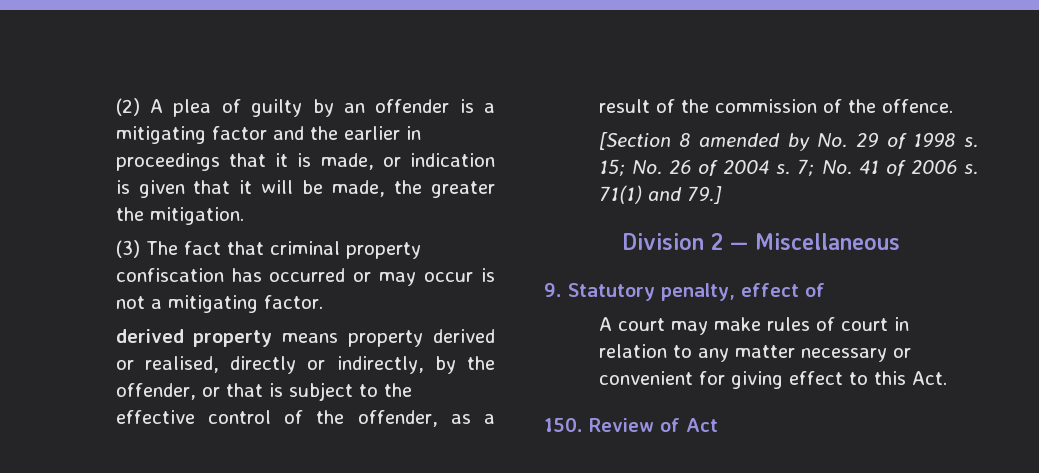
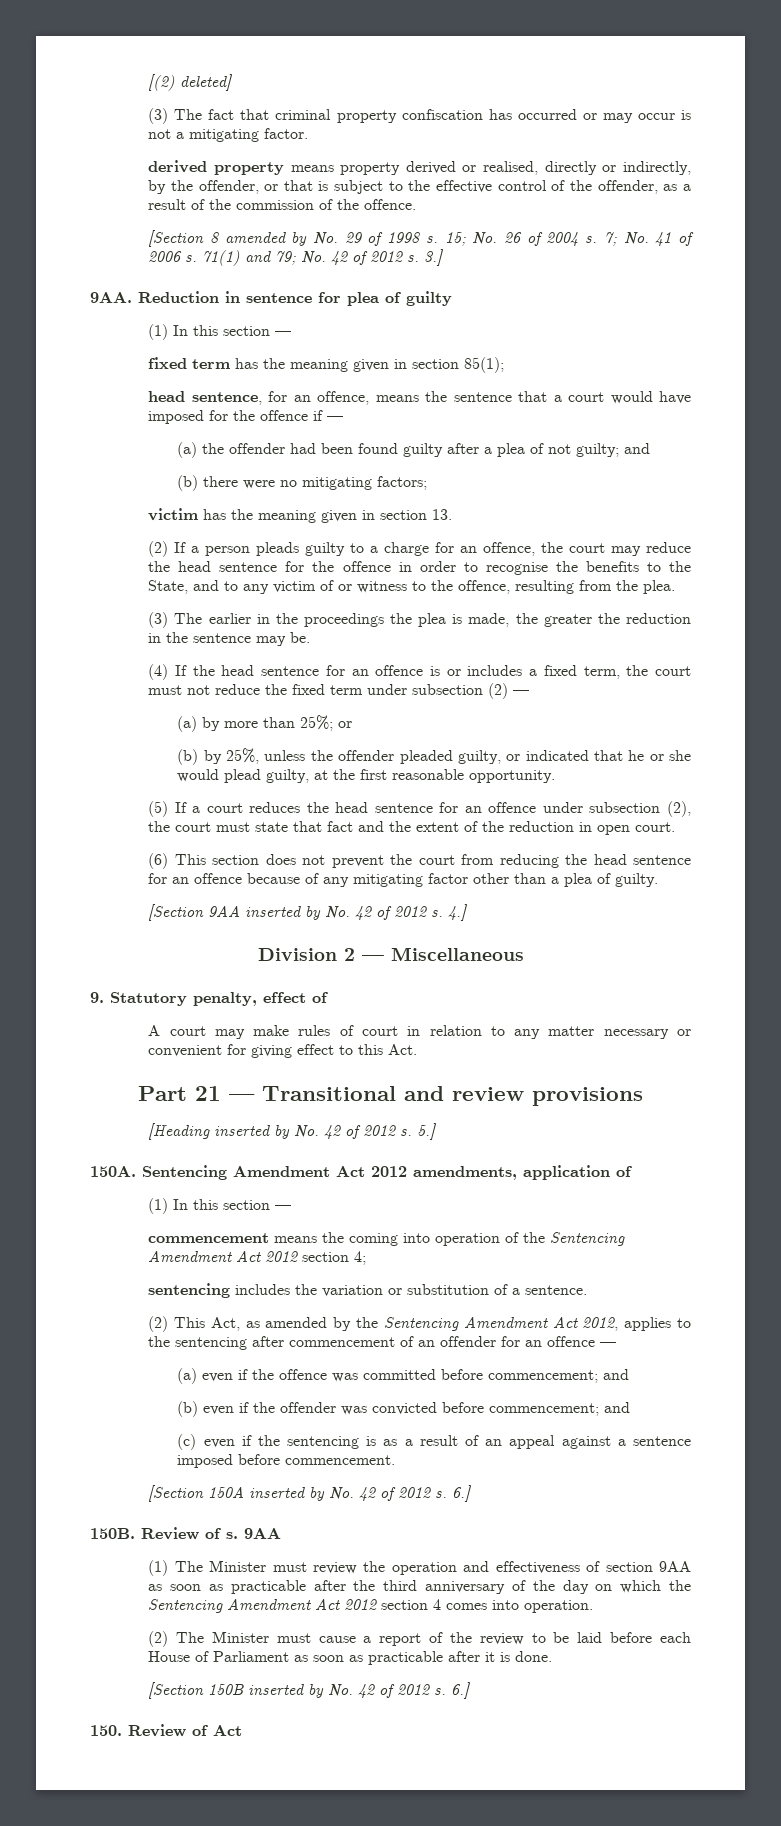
- (2) A plea of guilty by an offender is a mitigating factor and the earlier in proceedings that it is made, or indication is given that it will be made, the greater the mitigation.
+ [(2) deleted]
- 71(1) and 79.]
+ 71(1) and 79; No. 42 of 2012 s. 3.]
+ 9AA. Reduction in sentence for plea of guilty
+ (1) In this section —
+ fixed term has the meaning given in section 85(1);
+ head sentence, for an offence, means the sentence that a court would have imposed for the offence if —
+ (a) the offender had been found guilty after a plea of not guilty; and
+ (b) there were no mitigating factors;
+ victim has the meaning given in section 13.
+ (2) If a person pleads guilty to a charge for an offence, the court may reduce the head sentence for the offence in order to recognise the benefits to the State, and to any victim of or witness to the offence, resulting from the plea.
+ (3) The earlier in the proceedings the plea is made, the greater the reduction in the sentence may be.
+ (4) If the head sentence for an offence is or includes a fixed term, the court must not reduce the fixed term under subsection (2) —
+ (a) by more than 25%; or
+ (b) by 25%, unless the offender pleaded guilty, or indicated that he or she would plead guilty, at the first reasonable opportunity.
+ (5) If a court reduces the head sentence for an offence under subsection (2), the court must state that fact and the extent of the reduction in open court.
+ (6) This section does not prevent the court from reducing the head sentence for an offence because of any mitigating factor other than a plea of guilty.
+ [Section 9AA inserted by No. 42 of 2012 s. 4.]
+ Part 21 — Transitional and review provisions
+ [Heading inserted by No. 42 of 2012 s. 5.]
+ 150A. Sentencing Amendment Act 2012 amendments, application of
+ (1) In this section —
+ commencement means the coming into operation of the Sentencing Amendment Act 2012 section 4;
+ sentencing includes the variation or substitution of a sentence.
+ (2) This Act, as amended by the Sentencing Amendment Act 2012, applies to the sentencing after commencement of an offender for an offence —
+ (a) even if the offence was committed before commencement; and
+ (b) even if the offender was convicted before commencement; and
+ (c) even if the sentencing is as a result of an appeal against a sentence imposed before commencement.
+ [Section 150A inserted by No. 42 of 2012 s. 6.]
+ 150B. Review of s. 9AA
+ (1) The Minister must review the operation and effectiveness of section 9AA as soon as practicable after the third anniversary of the day on which the Sentencing Amendment Act 2012 section 4 comes into operation.
+ (2) The Minister must cause a report of the review to be laid before each House of Parliament as soon as practicable after it is done.
+ [Section 150B inserted by No. 42 of 2012 s. 6.]

